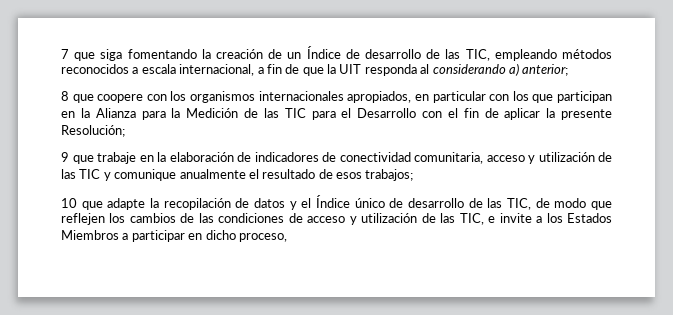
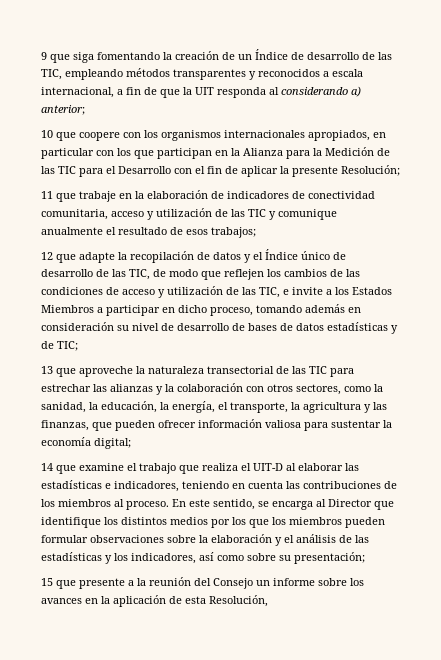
- 7 que siga fomentando la creación de un Índice de desarrollo de las TIC, empleando métodos reconocidos a escala internacional, a fin de que la UIT responda al considerando a) anterior;
+ 9 que siga fomentando la creación de un Índice de desarrollo de las TIC, empleando métodos transparentes y reconocidos a escala internacional, a fin de que la UIT responda al considerando a) anterior;
- 8 que coopere con los organismos internacionales apropiados, en particular con los que participan en la Alianza para la Medición de las TIC para el Desarrollo con el fin de aplicar la presente Resolución;
+ 10 que coopere con los organismos internacionales apropiados, en particular con los que participan en la Alianza para la Medición de las TIC para el Desarrollo con el fin de aplicar la presente Resolución;
- 9 que trabaje en la elaboración de indicadores de conectividad comunitaria, acceso y utilización de las TIC y comunique anualmente el resultado de esos trabajos;
+ 11 que trabaje en la elaboración de indicadores de conectividad comunitaria, acceso y utilización de las TIC y comunique anualmente el resultado de esos trabajos;
- 10 que adapte la recopilación de datos y el Índice único de desarrollo de las TIC, de modo que reflejen los cambios de las condiciones de acceso y utilización de las TIC, e invite a los Estados Miembros a participar en dicho proceso,
+ 12 que adapte la recopilación de datos y el Índice único de desarrollo de las TIC, de modo que reflejen los cambios de las condiciones de acceso y utilización de las TIC, e invite a los Estados Miembros a participar en dicho proceso, tomando además en consideración su nivel de desarrollo de bases de datos estadísticas y de TIC;
+ 13 que aproveche la naturaleza transectorial de las TIC para estrechar las alianzas y la colaboración con otros sectores, como la sanidad, la educación, la energía, el transporte, la agricultura y las finanzas, que pueden ofrecer información valiosa para sustentar la economía digital;
+ 14 que examine el trabajo que realiza el UIT-D al elaborar las estadísticas e indicadores, teniendo en cuenta las contribuciones de los miembros al proceso. En este sentido, se encarga al Director que identifique los distintos medios por los que los miembros pueden formular observaciones sobre la elaboración y el análisis de las estadísticas y los indicadores, así como sobre su presentación;
+ 15 que presente a la reunión del Consejo un informe sobre los avances en la aplicación de esta Resolución,

